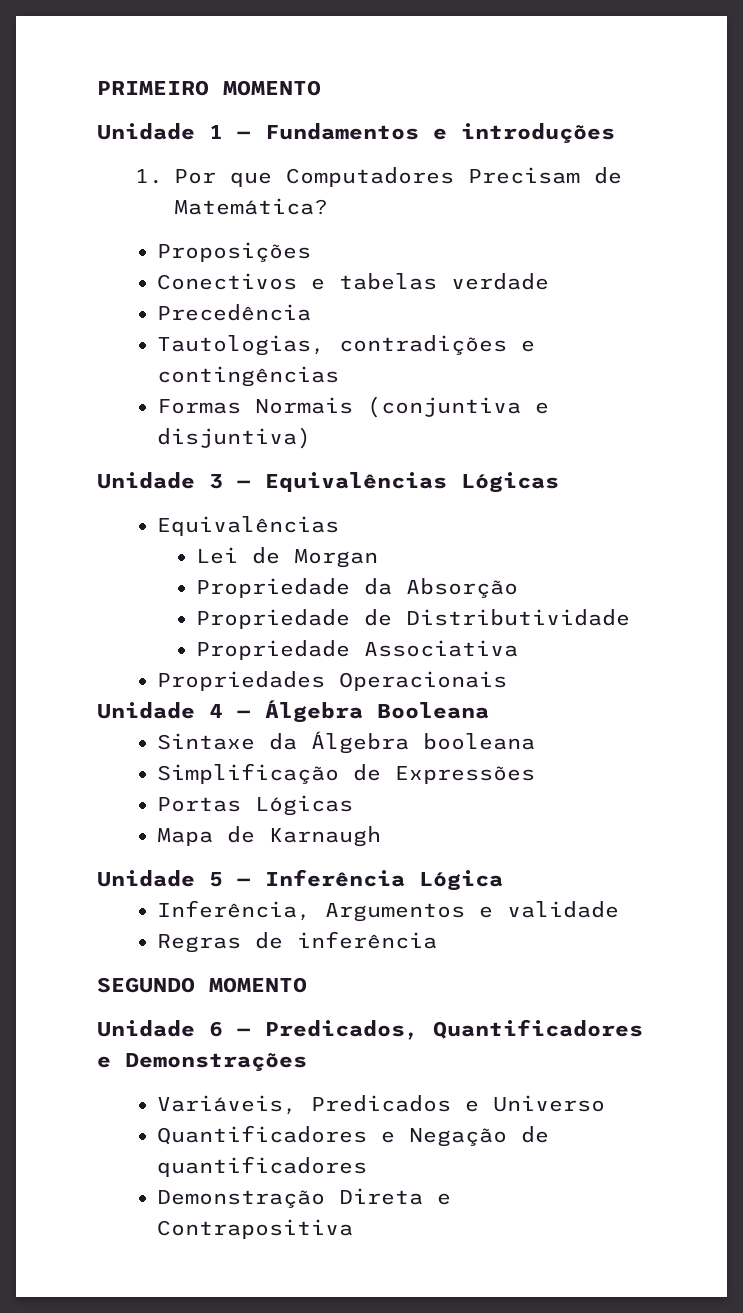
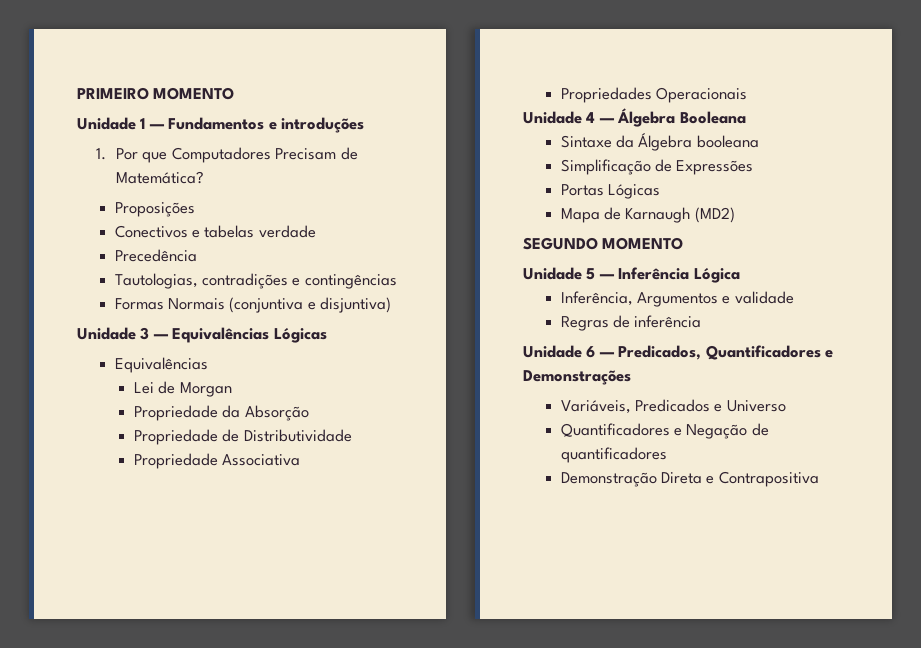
- Mapa de Karnaugh
+ Mapa de Karnaugh (MD2)
+ SEGUNDO MOMENTO
- SEGUNDO MOMENTO

